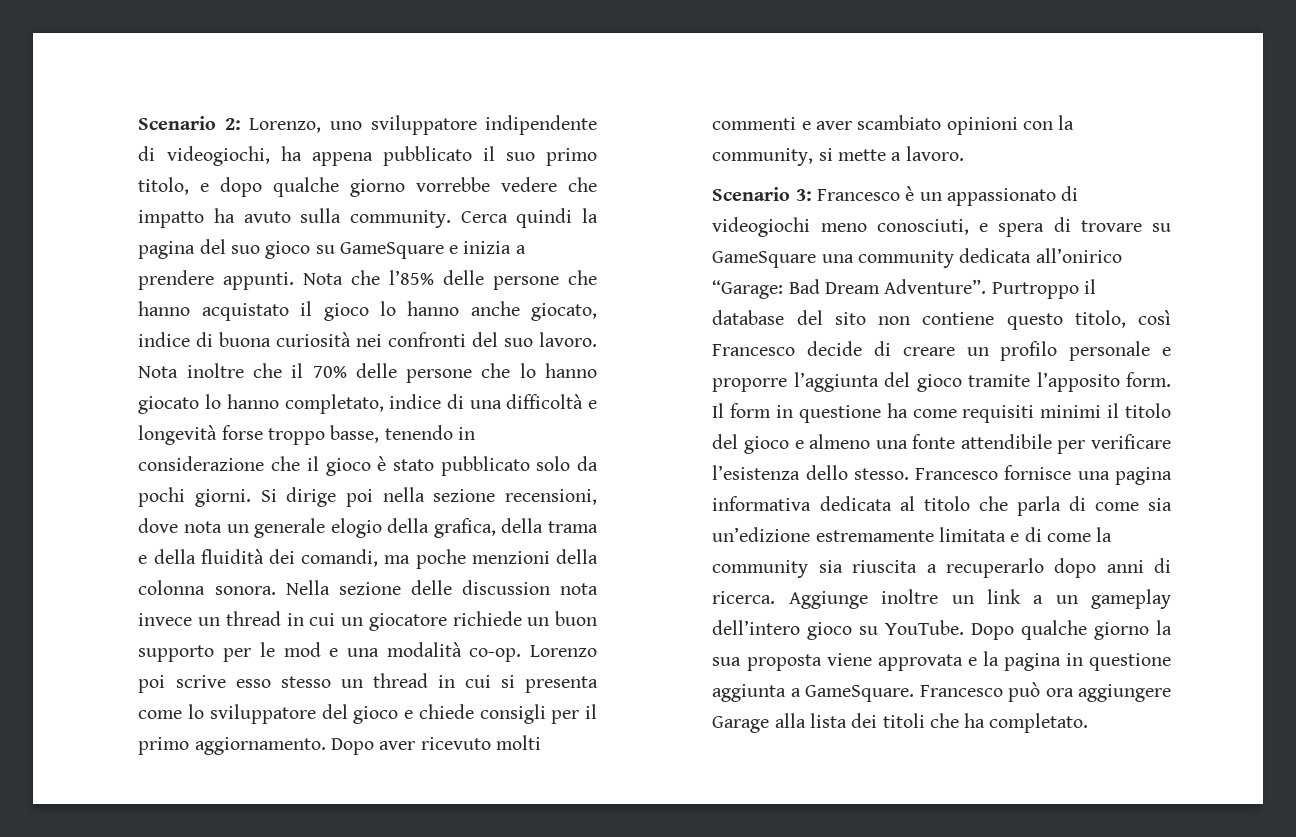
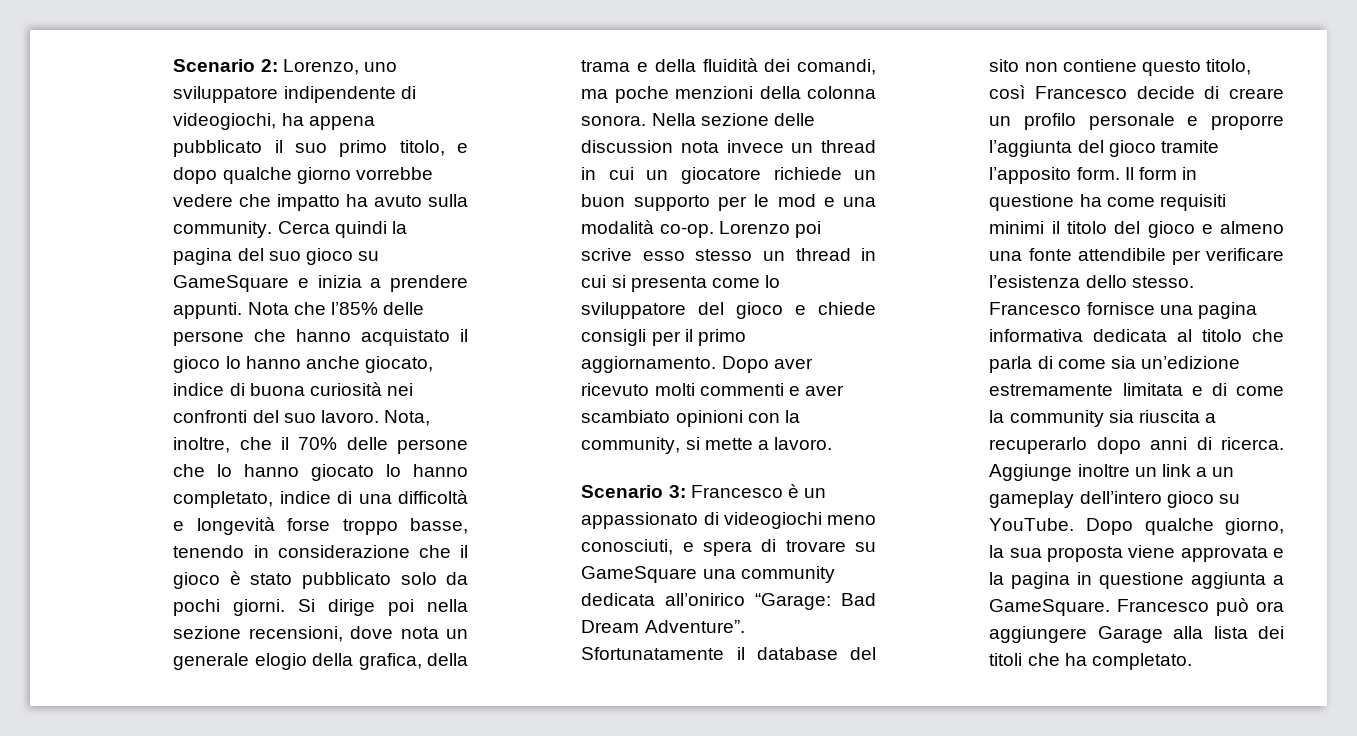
- Nota inoltre che il 70% delle persone che lo hanno giocato lo hanno completato, indice di una difficoltà e longevità forse troppo basse, tenendo in considerazione che il gioco è stato pubblicato solo da pochi giorni.
+ Nota, inoltre, che il 70% delle persone che lo hanno giocato lo hanno completato, indice di una difficoltà e longevità forse troppo basse, tenendo in considerazione che il gioco è stato pubblicato solo da pochi giorni.
- Purtroppo il database del sito non contiene questo titolo, così Francesco decide di creare un profilo personale e proporre l’aggiunta del gioco tramite l’apposito form.
+ Sfortunatamente il database del sito non contiene questo titolo, così Francesco decide di creare un profilo personale e proporre l’aggiunta del gioco tramite l’apposito form.
- Dopo qualche giorno la sua proposta viene approvata e la pagina in questione aggiunta a GameSquare.
+ Dopo qualche giorno, la sua proposta viene approvata e la pagina in questione aggiunta a GameSquare.

